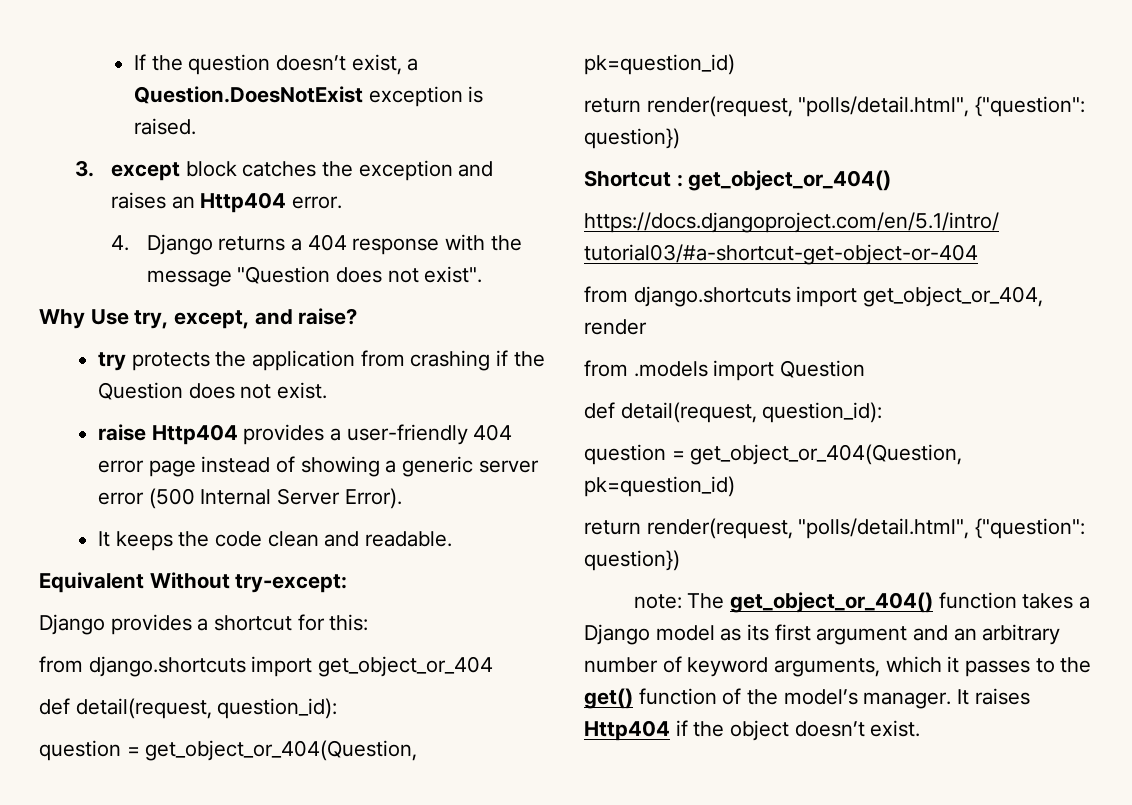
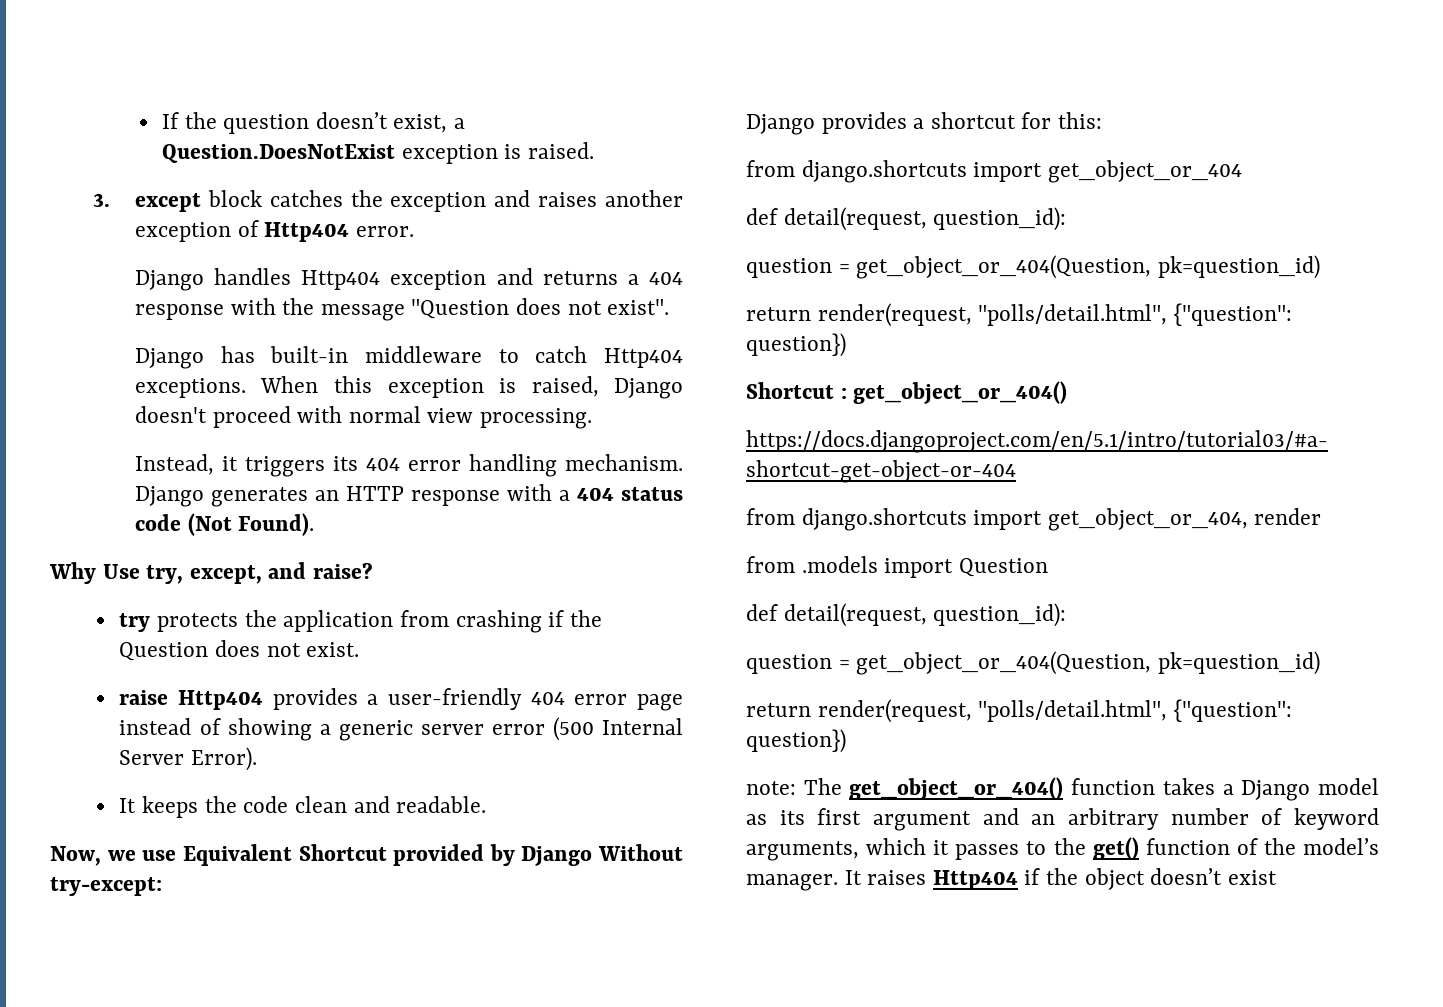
- 3. except block catches the exception and raises an Http404 error.
+ 3. except block catches the exception and raises another exception of Http404 error.
- 4. Django returns a 404 response with the message "Question does not exist".
+ Django handles Http404 exception and returns a 404 response with the message "Question does not exist".
+ Django has built-in middleware to catch Http404 exceptions. When this exception is raised, Django doesn't proceed with normal view processing.
+ Instead, it triggers its 404 error handling mechanism. Django generates an HTTP response with a 404 status code (Not Found).
- Equivalent Without try-except:
+ Now, we use Equivalent Shortcut provided by Django Without try-except:
- It raises Http404 if the object doesn’t exist.
+ It raises Http404 if the object doesn’t exist

